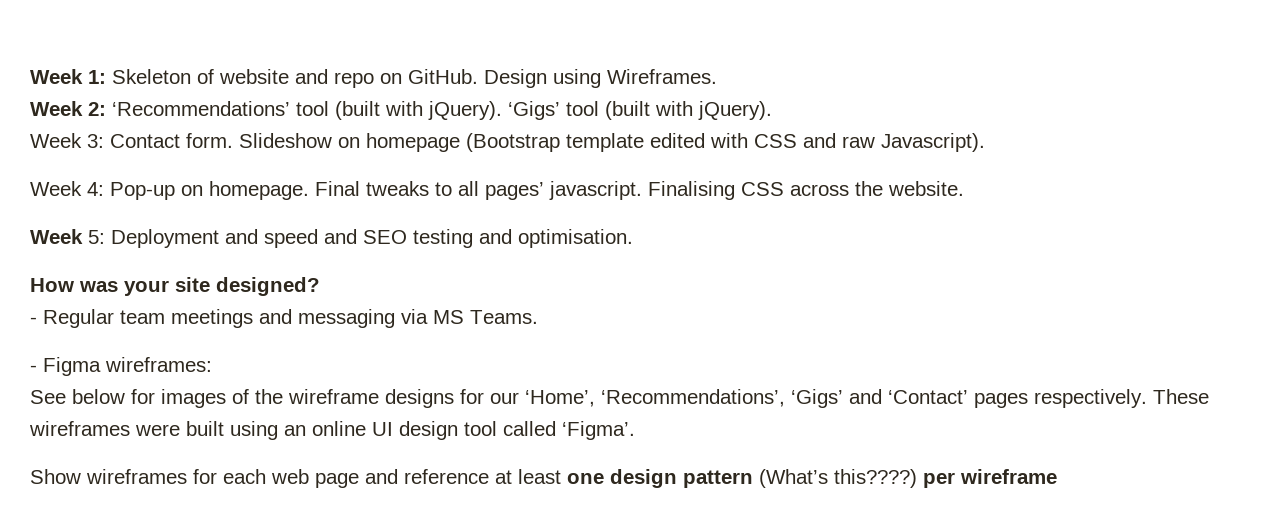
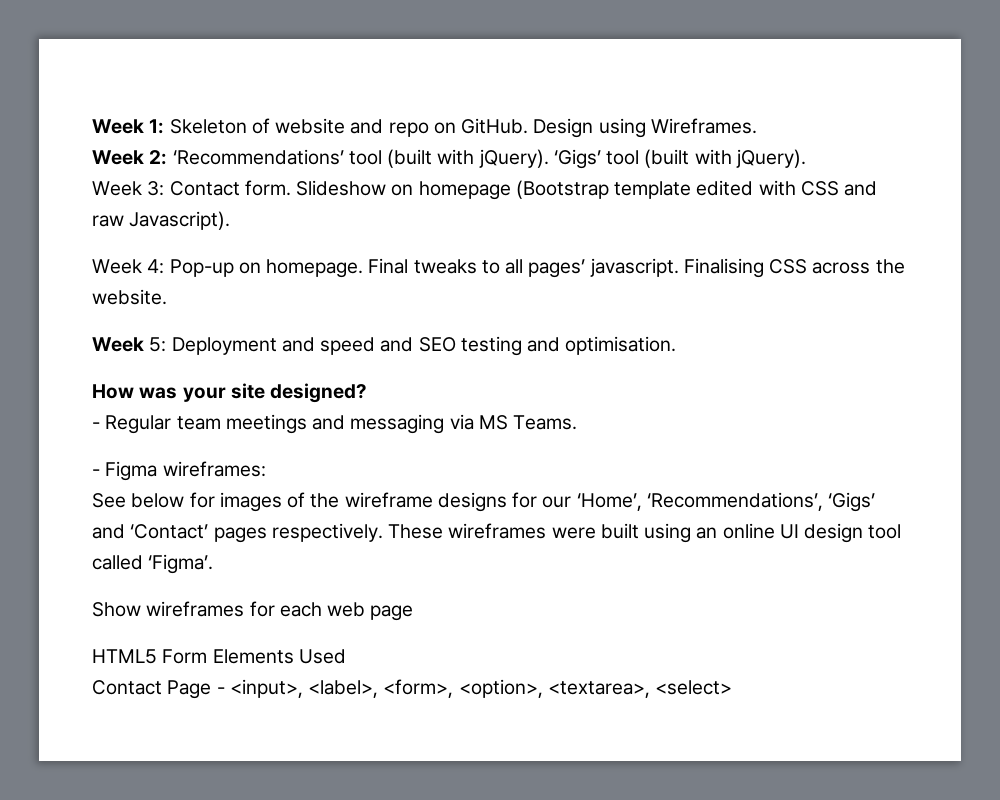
- Show wireframes for each web page and reference at least one design pattern (What’s this????) per wireframe
+ Show wireframes for each web page
+ HTML5 Form Elements Used
+ Contact Page - <input>, <label>, <form>, <option>, <textarea>, <select>

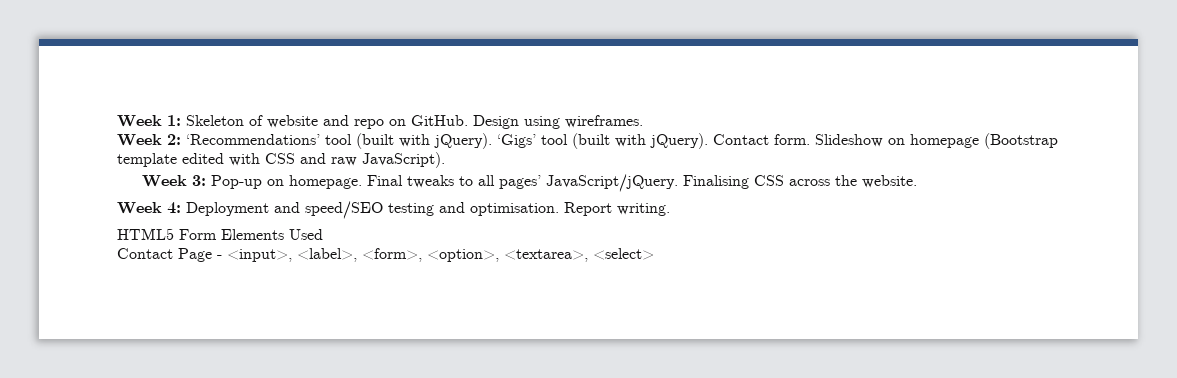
- Design using Wireframes.
+ Design using wireframes.
- ‘Gigs’ tool (built with jQuery).
- Week 3: Contact form.
+ ‘Gigs’ tool (built with jQuery). Contact form.
- Slideshow on homepage (Bootstrap template edited with CSS and raw Javascript).
- Week 4: Pop-up on homepage.
+ Slideshow on homepage (Bootstrap template edited with CSS and raw JavaScript).
+ Week 3: Pop-up on homepage.
- Final tweaks to all pages’ javascript.
+ Final tweaks to all pages’ JavaScript/jQuery.
- Week 5: Deployment and speed and SEO testing and optimisation.
- How was your site designed?
- - Regular team meetings and messaging via MS Teams.
- - Figma wireframes:
- See below for images of the wireframe designs for our ‘Home’, ‘Recommendations’, ‘Gigs’ and ‘Contact’ pages respectively. These wireframes were built using an online UI design tool called ‘Figma’.
- Show wireframes for each web page
+ Week 4: Deployment and speed/SEO testing and optimisation. Report writing.

